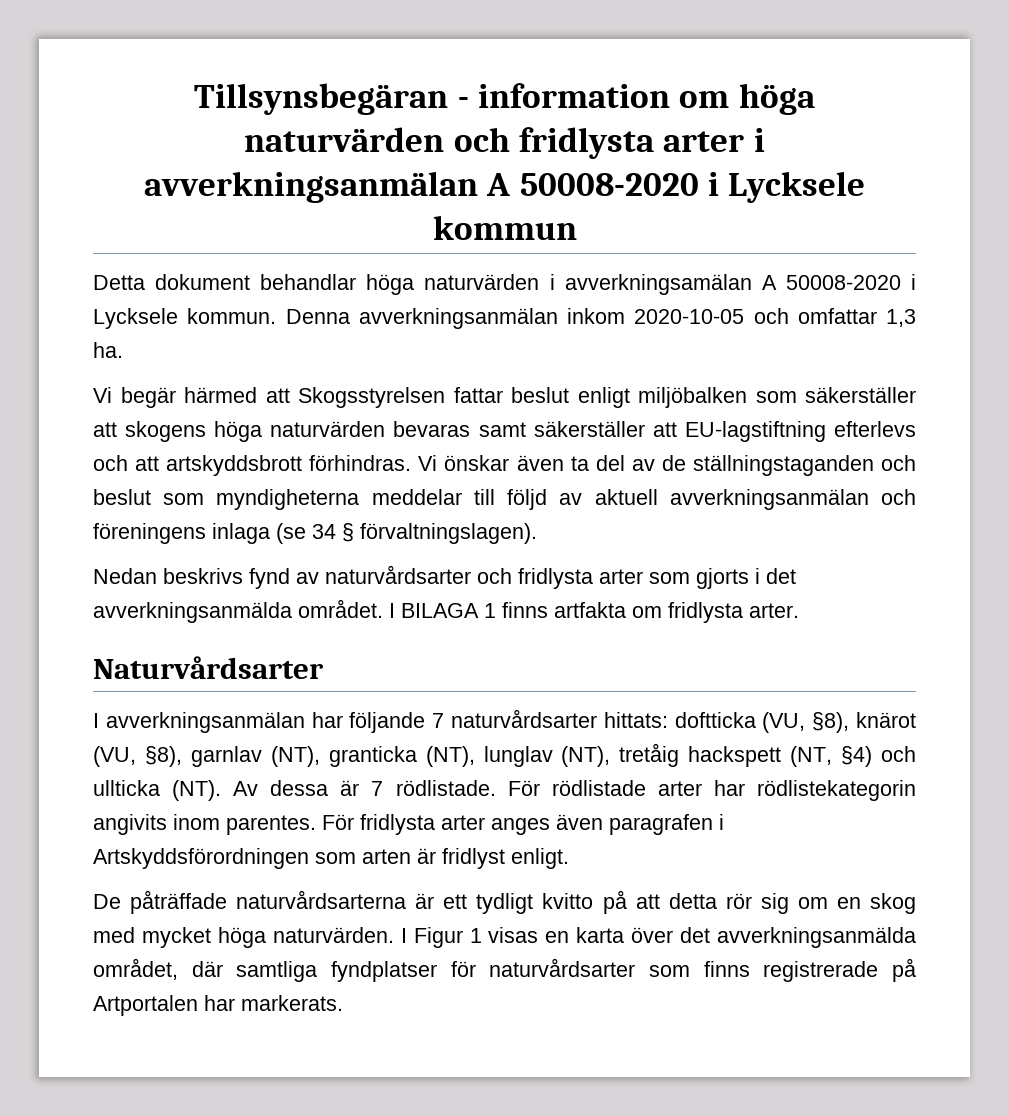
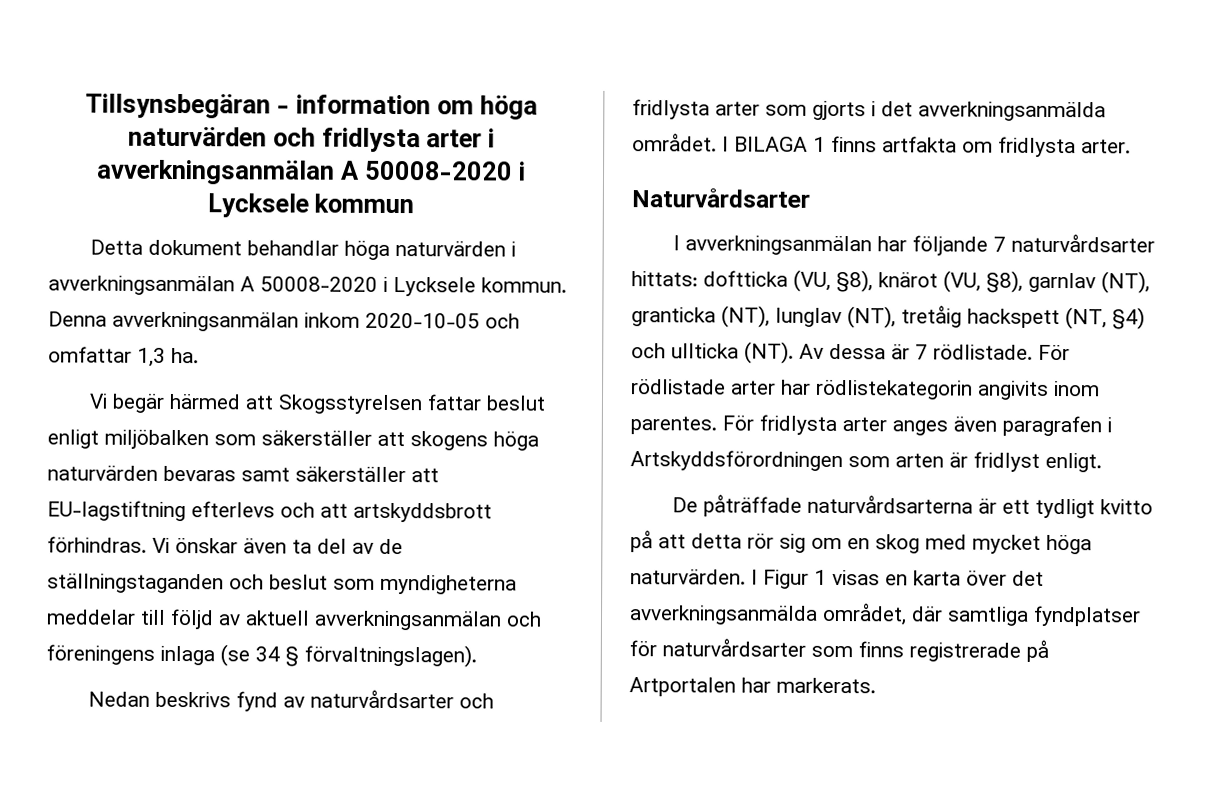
- Detta dokument behandlar höga naturvärden i avverkningsamälan A 50008-2020 i Lycksele kommun.
+ Detta dokument behandlar höga naturvärden i avverkningsanmälan A 50008-2020 i Lycksele kommun.

